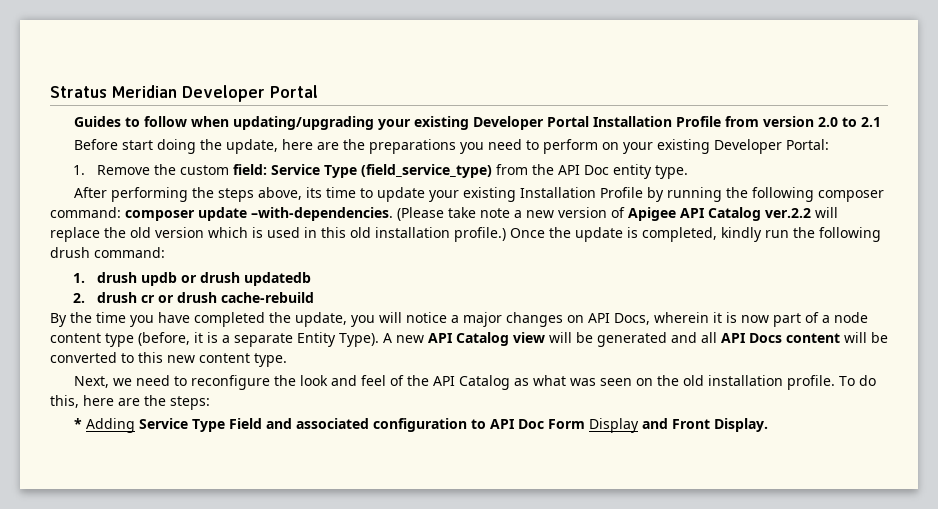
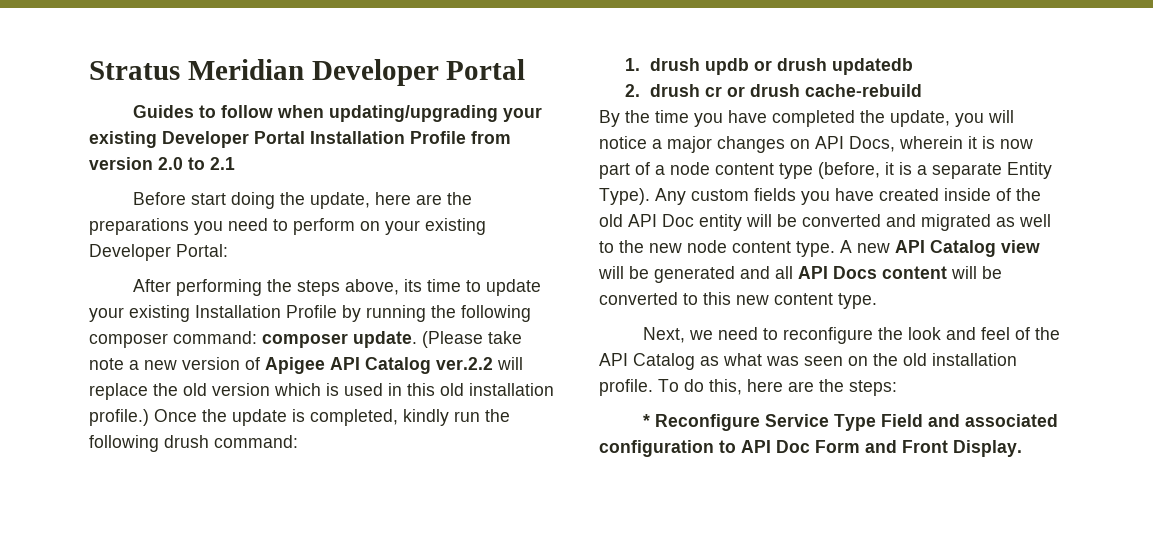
- 1. Remove the custom field: Service Type (field_service_type) from the API Doc entity type.
- After performing the steps above, its time to update your existing Installation Profile by running the following composer command: composer update –with-dependencies.
+ After performing the steps above, its time to update your existing Installation Profile by running the following composer command: composer update.
+ Any custom fields you have created inside of the old API Doc entity will be converted and migrated as well to the new node content type.
- * Adding Service Type Field and associated configuration to API Doc Form Display and Front Display.
+ * Reconfigure Service Type Field and associated configuration to API Doc Form and Front Display.

